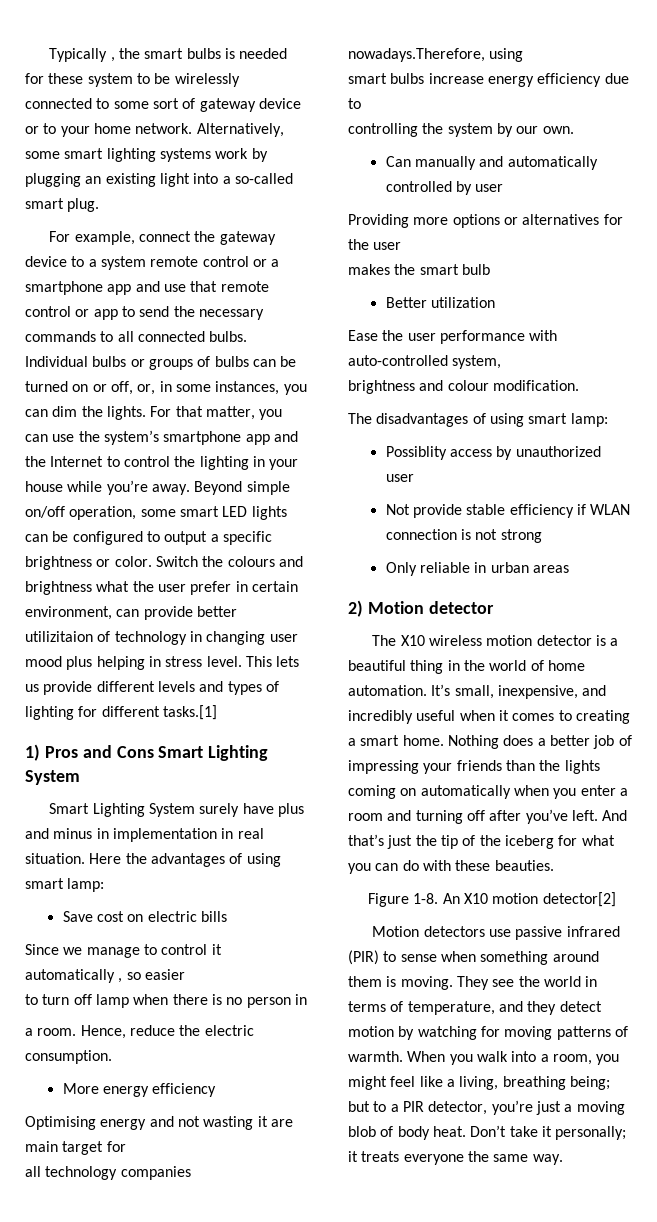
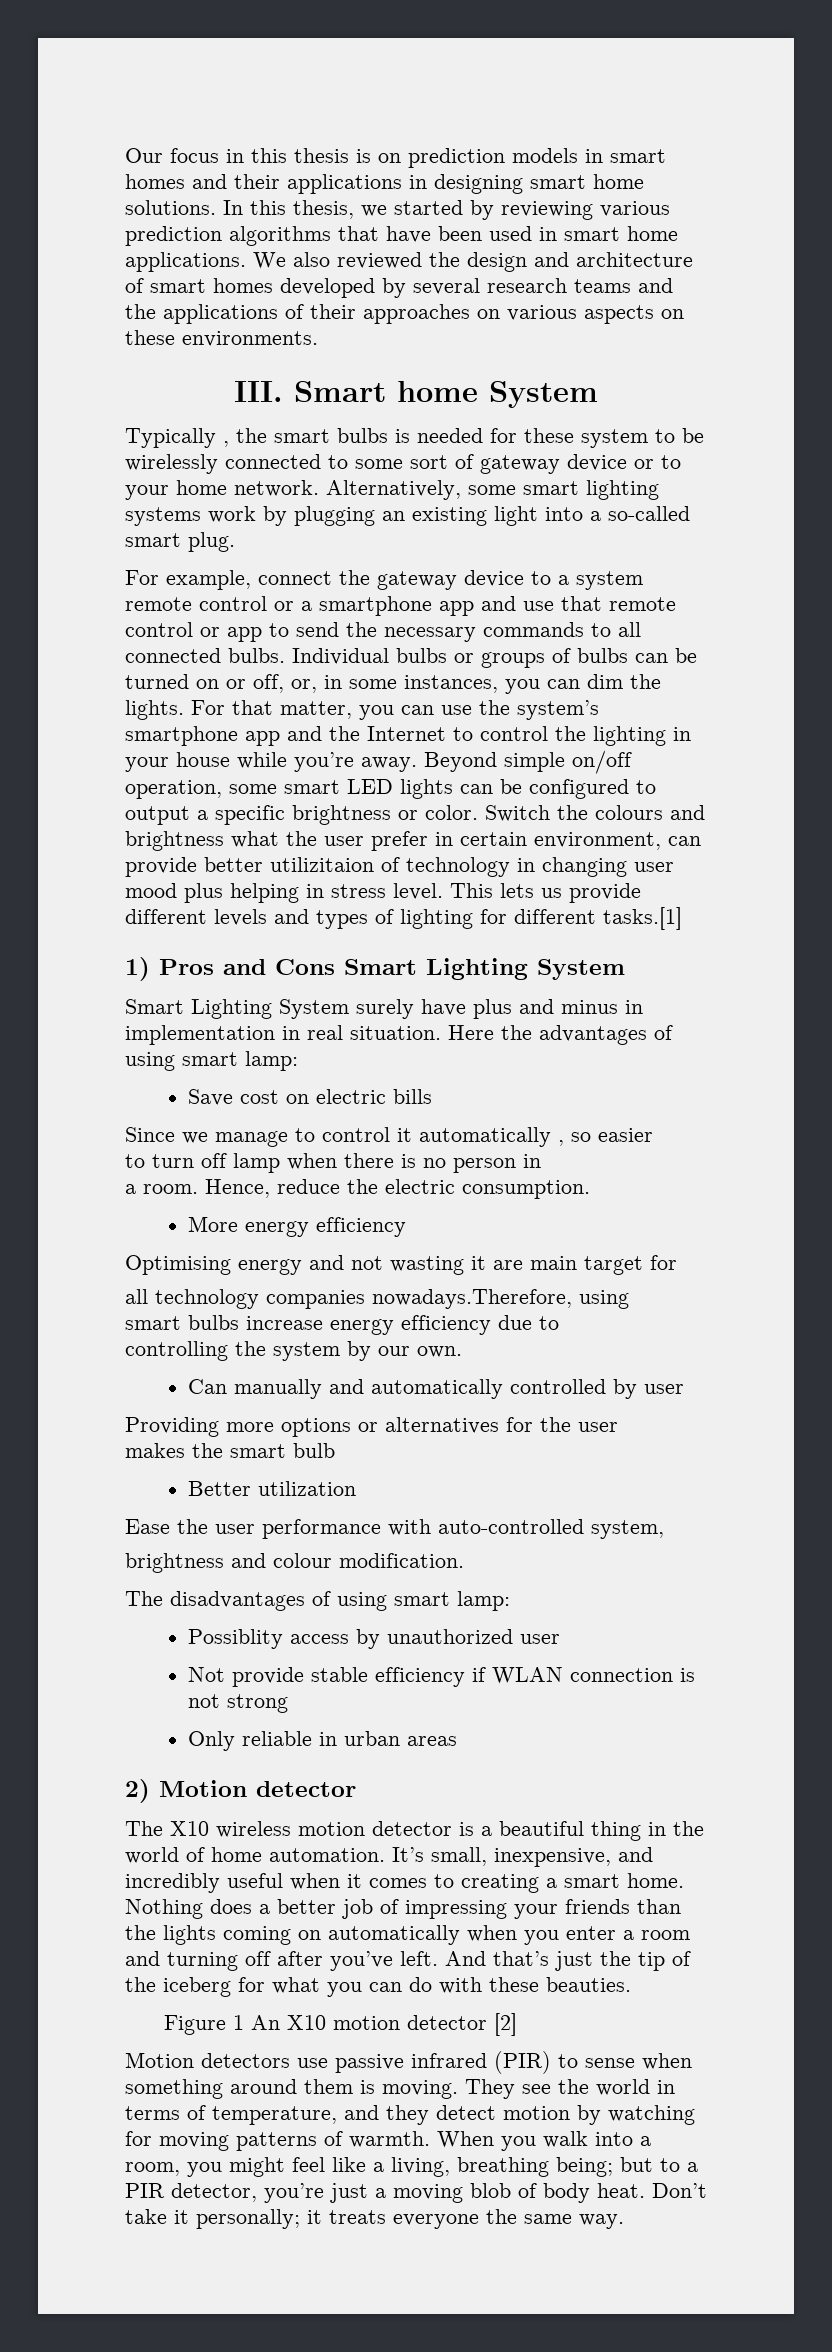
+ Our focus in this thesis is on prediction models in smart homes and their applications in designing smart home solutions. In this thesis, we started by reviewing various prediction algorithms that have been used in smart home applications. We also reviewed the design and architecture of smart homes developed by several research teams and the applications of their approaches on various aspects on these environments.
+ III. Smart home System
- Figure 1-8. An X10 motion detector[2]
+ Figure 1 An X10 motion detector [2]

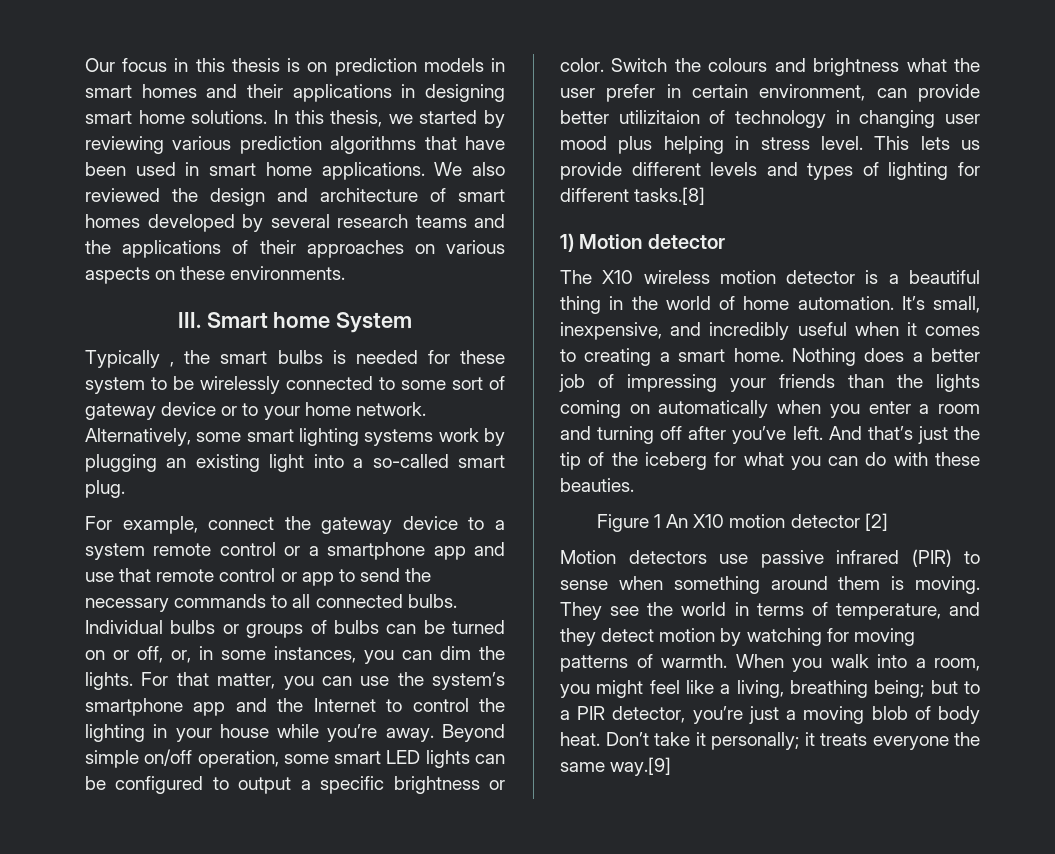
- This lets us provide different levels and types of lighting for different tasks.[1]
+ This lets us provide different levels and types of lighting for different tasks.[8]
- 1) Pros and Cons Smart Lighting System
- Smart Lighting System surely have plus and minus in implementation in real situation. Here the advantages of using smart lamp:
- Save cost on electric bills
- Since we manage to control it automatically , so easier
- to turn off lamp when there is no person in
- a room. Hence, reduce the electric consumption.
- More energy efficiency
- Optimising energy and not wasting it are main target for
- all technology companies nowadays.Therefore, using
- smart bulbs increase energy efficiency due to
- controlling the system by our own.
- Can manually and automatically controlled by user
- Providing more options or alternatives for the user
- makes the smart bulb
- Better utilization
- Ease the user performance with auto-controlled system,
- brightness and colour modification.
- The disadvantages of using smart lamp:
- Possiblity access by unauthorized user
- Not provide stable efficiency if WLAN connection is not strong
- Only reliable in urban areas
- 2) Motion detector
+ 1) Motion detector
- Don’t take it personally; it treats everyone the same way.
+ Don’t take it personally; it treats everyone the same way.[9]

